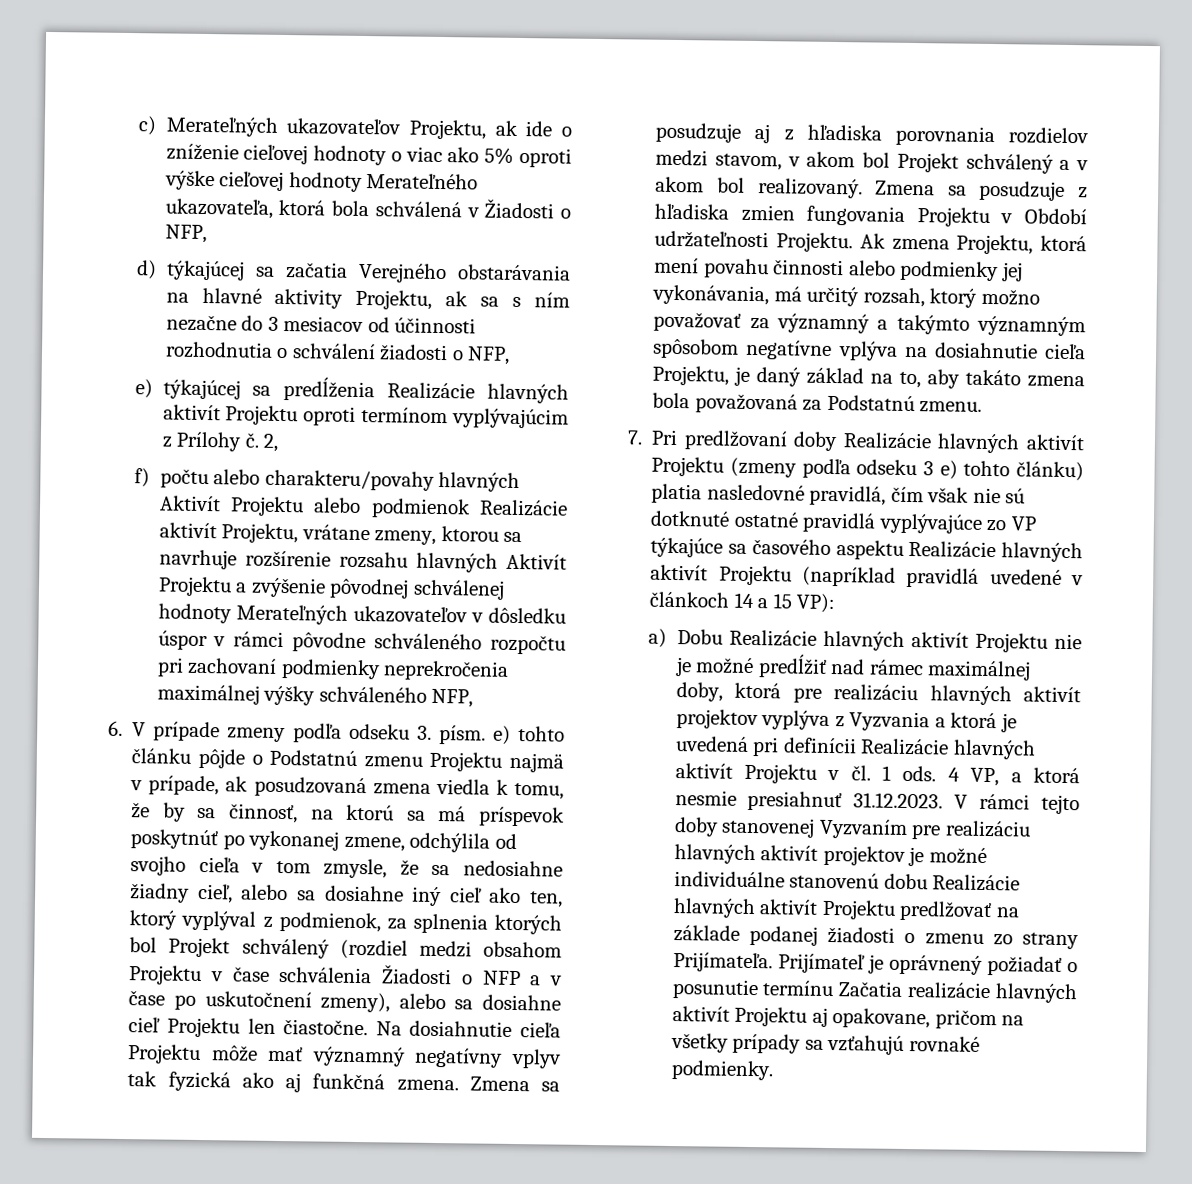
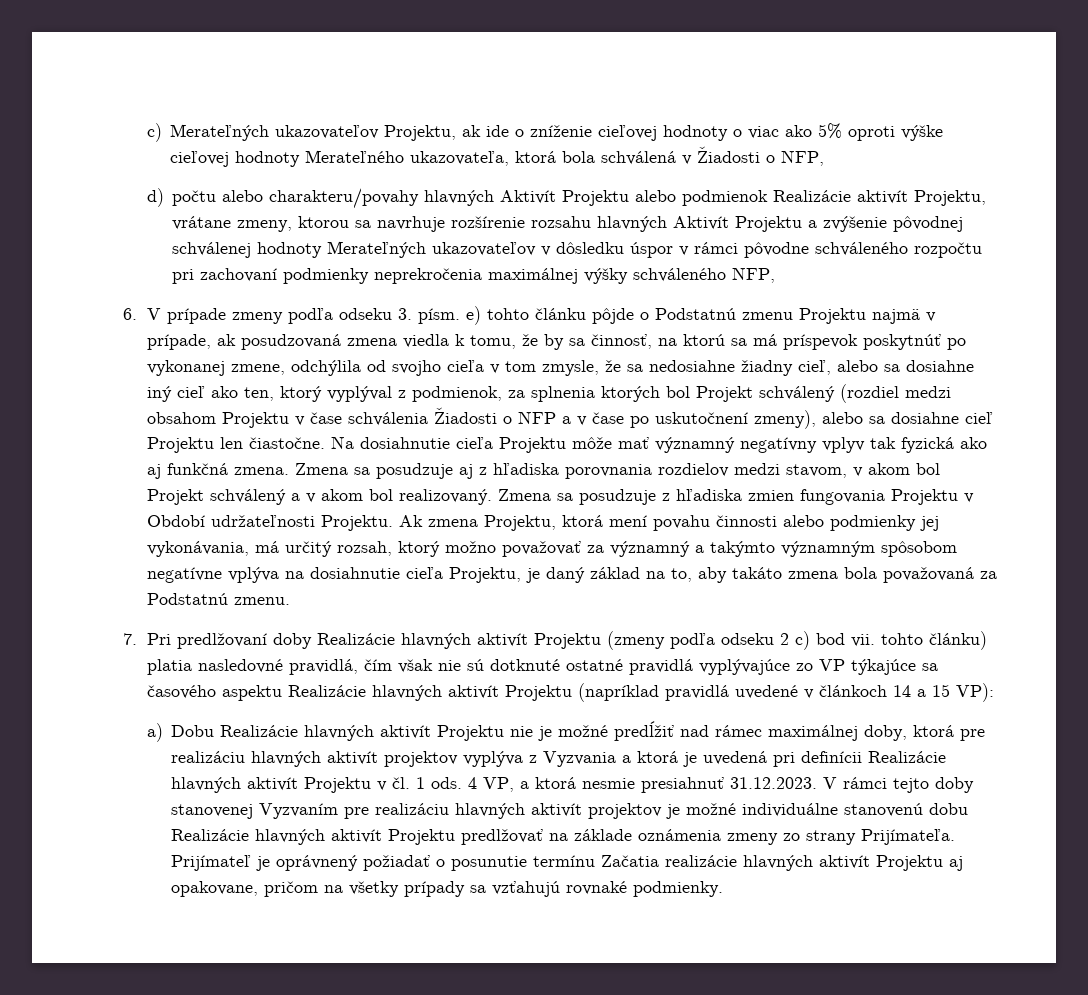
- d) týkajúcej sa začatia Verejného obstarávania na hlavné aktivity Projektu, ak sa s ním nezačne do 3 mesiacov od účinnosti rozhodnutia o schválení žiadosti o NFP,
- e) týkajúcej sa predĺženia Realizácie hlavných aktivít Projektu oproti termínom vyplývajúcim z Prílohy č. 2,
- f) počtu alebo charakteru/povahy hlavných Aktivít Projektu alebo podmienok Realizácie aktivít Projektu, vrátane zmeny, ktorou sa navrhuje rozšírenie rozsahu hlavných Aktivít Projektu a zvýšenie pôvodnej schválenej hodnoty Merateľných ukazovateľov v dôsledku úspor v rámci pôvodne schváleného rozpočtu pri zachovaní podmienky neprekročenia maximálnej výšky schváleného NFP,
+ d) počtu alebo charakteru/povahy hlavných Aktivít Projektu alebo podmienok Realizácie aktivít Projektu, vrátane zmeny, ktorou sa navrhuje rozšírenie rozsahu hlavných Aktivít Projektu a zvýšenie pôvodnej schválenej hodnoty Merateľných ukazovateľov v dôsledku úspor v rámci pôvodne schváleného rozpočtu pri zachovaní podmienky neprekročenia maximálnej výšky schváleného NFP,
- 7. Pri predlžovaní doby Realizácie hlavných aktivít Projektu (zmeny podľa odseku 3 e) tohto článku) platia nasledovné pravidlá, čím však nie sú dotknuté ostatné pravidlá vyplývajúce zo VP týkajúce sa časového aspektu Realizácie hlavných aktivít Projektu (napríklad pravidlá uvedené v článkoch 14 a 15 VP):
+ 7. Pri predlžovaní doby Realizácie hlavných aktivít Projektu (zmeny podľa odseku 2 c) bod vii. tohto článku) platia nasledovné pravidlá, čím však nie sú dotknuté ostatné pravidlá vyplývajúce zo VP týkajúce sa časového aspektu Realizácie hlavných aktivít Projektu (napríklad pravidlá uvedené v článkoch 14 a 15 VP):
- 4 VP, a ktorá nesmie presiahnuť 31.12.2023. V rámci tejto doby stanovenej Vyzvaním pre realizáciu hlavných aktivít projektov je možné individuálne stanovenú dobu Realizácie hlavných aktivít Projektu predlžovať na základe podanej žiadosti o zmenu zo strany Prijímateľa.
+ 4 VP, a ktorá nesmie presiahnuť 31.12.2023. V rámci tejto doby stanovenej Vyzvaním pre realizáciu hlavných aktivít projektov je možné individuálne stanovenú dobu Realizácie hlavných aktivít Projektu predlžovať na základe oznámenia zmeny zo strany Prijímateľa.

